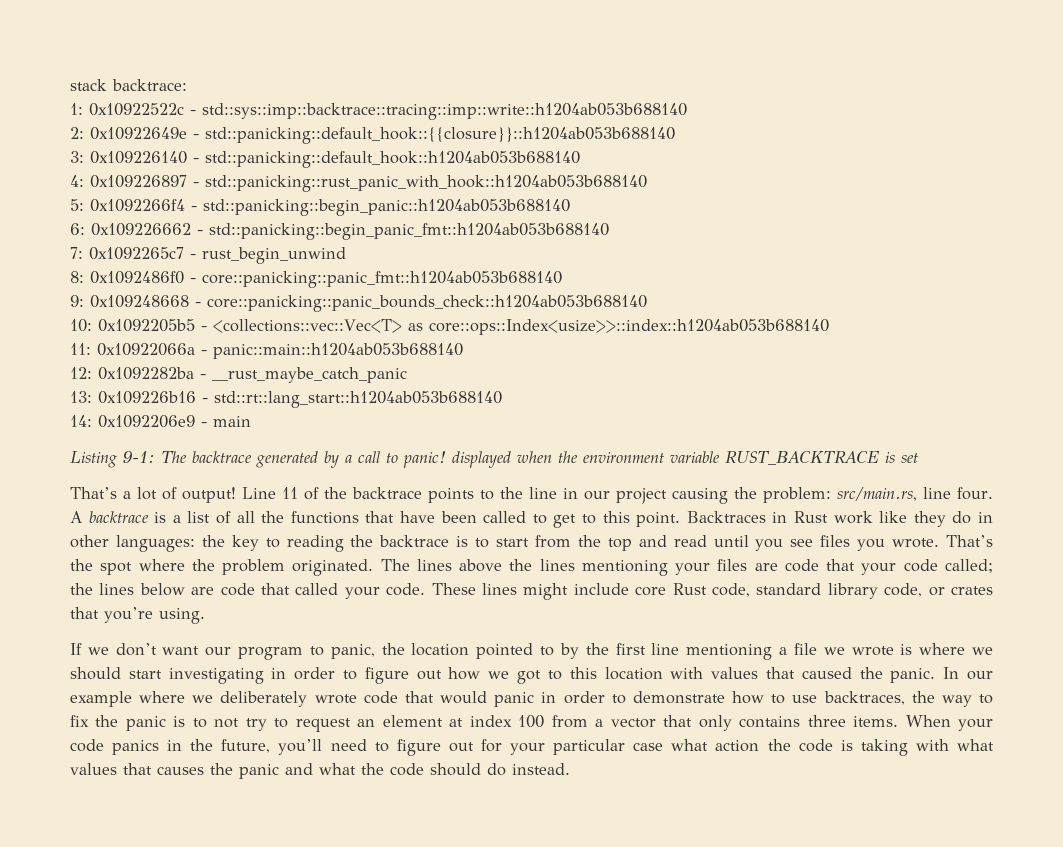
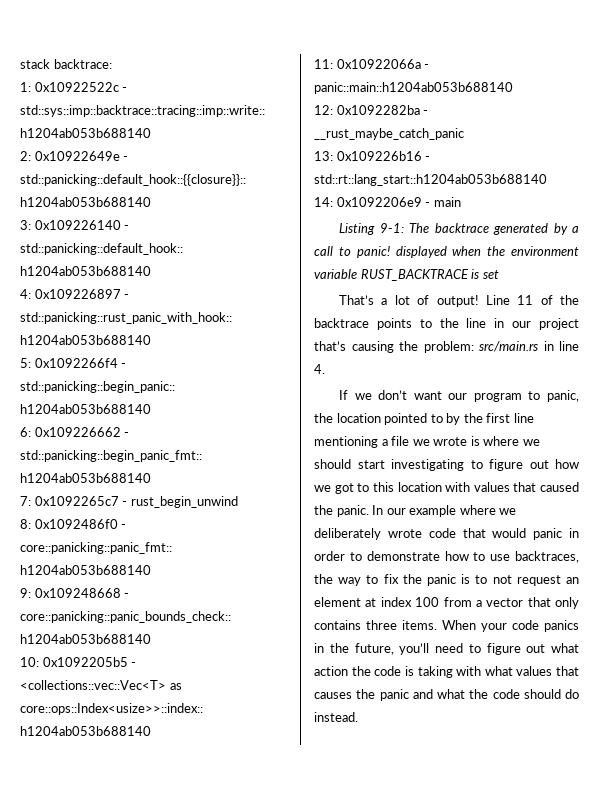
- Line 11 of the backtrace points to the line in our project causing the problem: src/main.rs, line four. A backtrace is a list of all the functions that have been called to get to this point. Backtraces in Rust work like they do in other languages: the key to reading the backtrace is to start from the top and read until you see files you wrote. That’s the spot where the problem originated. The lines above the lines mentioning your files are code that your code called; the lines below are code that called your code. These lines might include core Rust code, standard library code, or crates that you’re using.
+ Line 11 of the backtrace points to the line in our project that’s causing the problem: src/main.rs in line 4.
- If we don’t want our program to panic, the location pointed to by the first line mentioning a file we wrote is where we should start investigating in order to figure out how we got to this location with values that caused the panic.
+ If we don’t want our program to panic, the location pointed to by the first line mentioning a file we wrote is where we should start investigating to figure out how we got to this location with values that caused the panic.
- In our example where we deliberately wrote code that would panic in order to demonstrate how to use backtraces, the way to fix the panic is to not try to request an element at index 100 from a vector that only contains three items.
+ In our example where we deliberately wrote code that would panic in order to demonstrate how to use backtraces, the way to fix the panic is to not request an element at index 100 from a vector that only contains three items.
- When your code panics in the future, you’ll need to figure out for your particular case what action the code is taking with what values that causes the panic and what the code should do instead.
+ When your code panics in the future, you’ll need to figure out what action the code is taking with what values that causes the panic and what the code should do instead.

